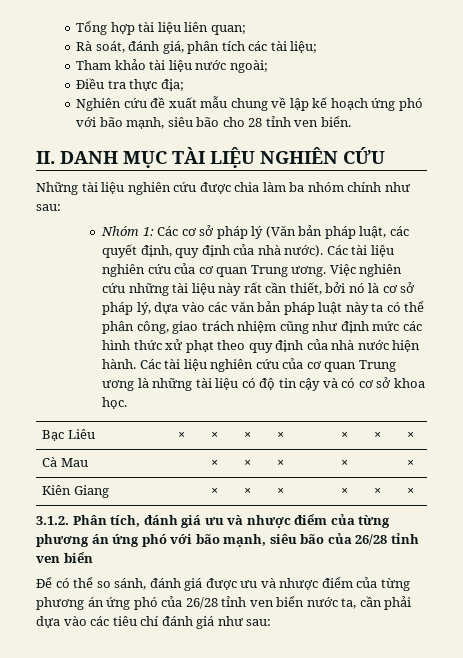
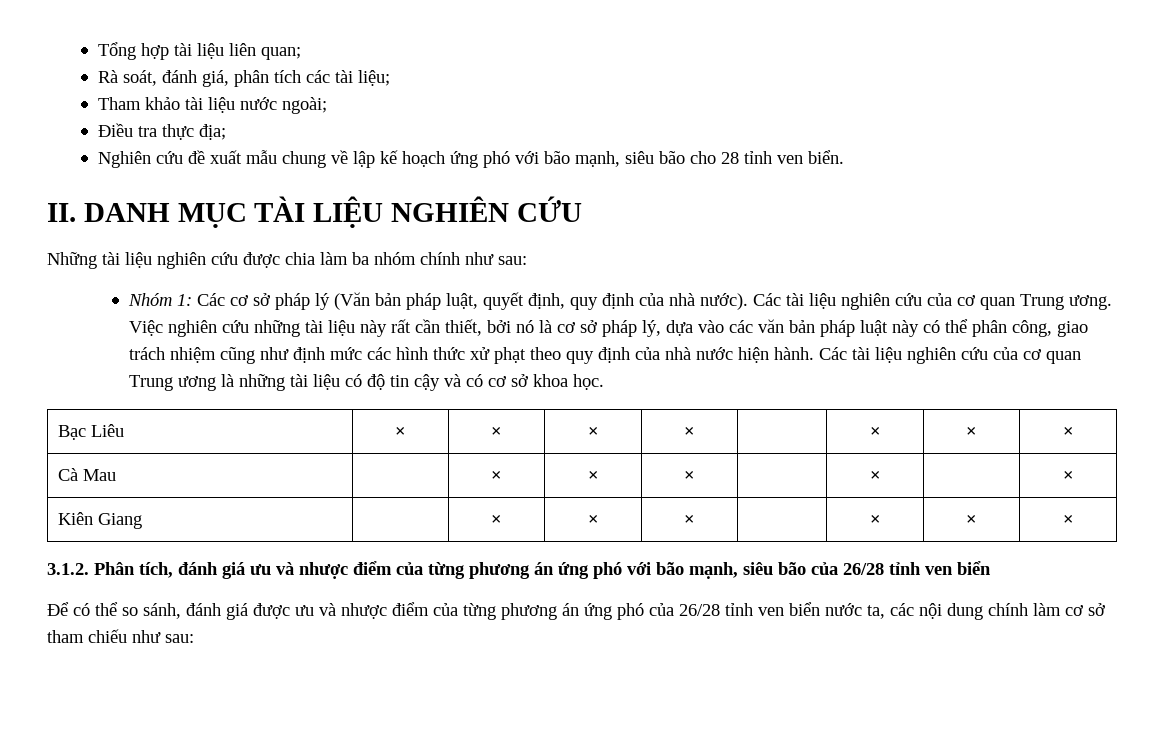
- Nhóm 1: Các cơ sở pháp lý (Văn bản pháp luật, các quyết định, quy định của nhà nước).
+ Nhóm 1: Các cơ sở pháp lý (Văn bản pháp luật, quyết định, quy định của nhà nước).
- Việc nghiên cứu những tài liệu này rất cần thiết, bởi nó là cơ sở pháp lý, dựa vào các văn bản pháp luật này ta có thể phân công, giao trách nhiệm cũng như định mức các hình thức xử phạt theo quy định của nhà nước hiện hành.
+ Việc nghiên cứu những tài liệu này rất cần thiết, bởi nó là cơ sở pháp lý, dựa vào các văn bản pháp luật này có thể phân công, giao trách nhiệm cũng như định mức các hình thức xử phạt theo quy định của nhà nước hiện hành.
- Để có thể so sánh, đánh giá được ưu và nhược điểm của từng phương án ứng phó của 26/28 tỉnh ven biển nước ta, cần phải dựa vào các tiêu chí đánh giá như sau:
+ Để có thể so sánh, đánh giá được ưu và nhược điểm của từng phương án ứng phó của 26/28 tỉnh ven biển nước ta, các nội dung chính làm cơ sở tham chiếu như sau:

